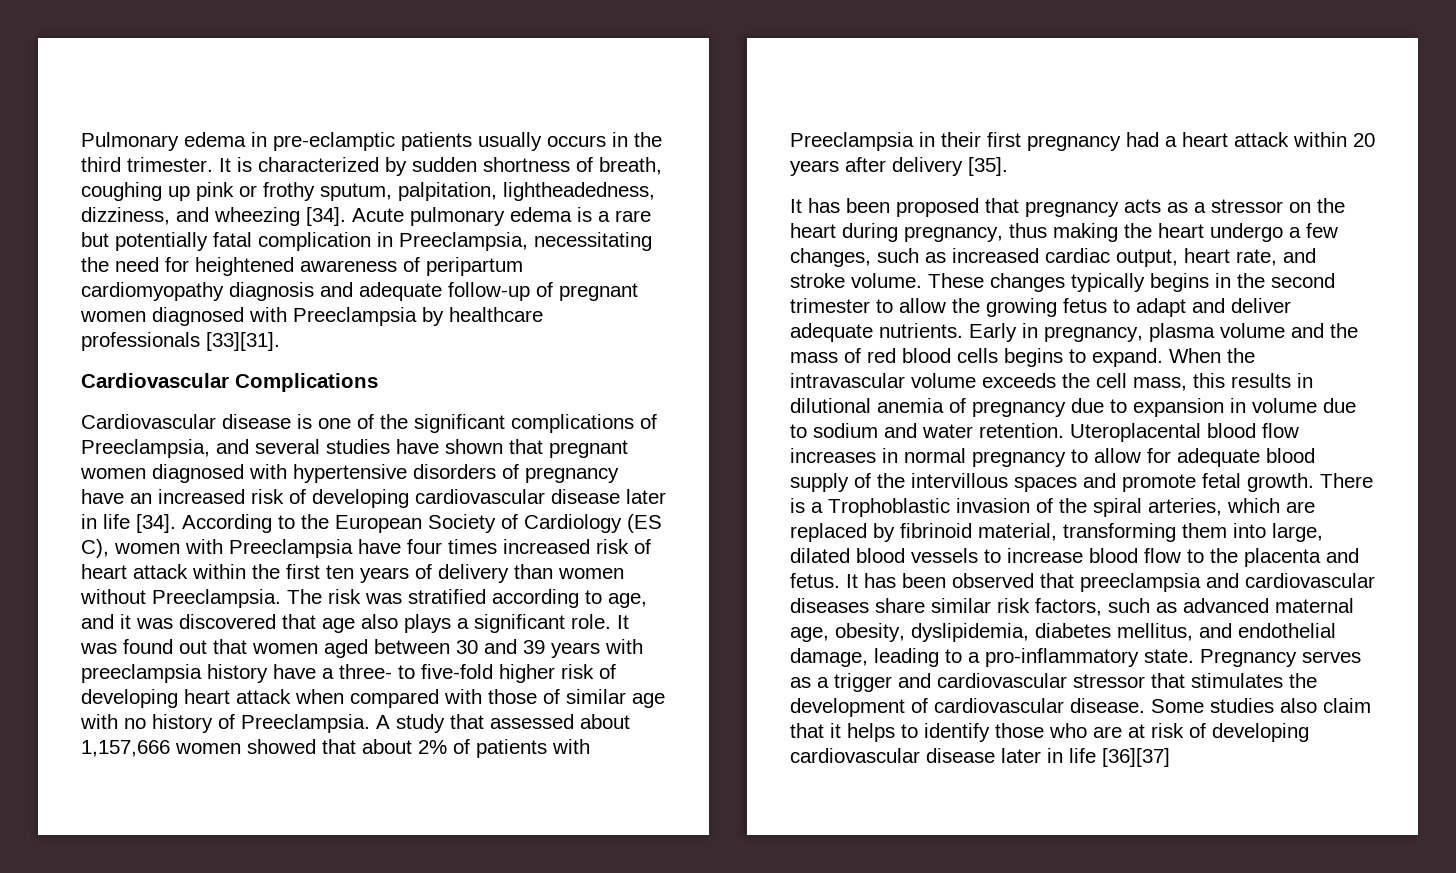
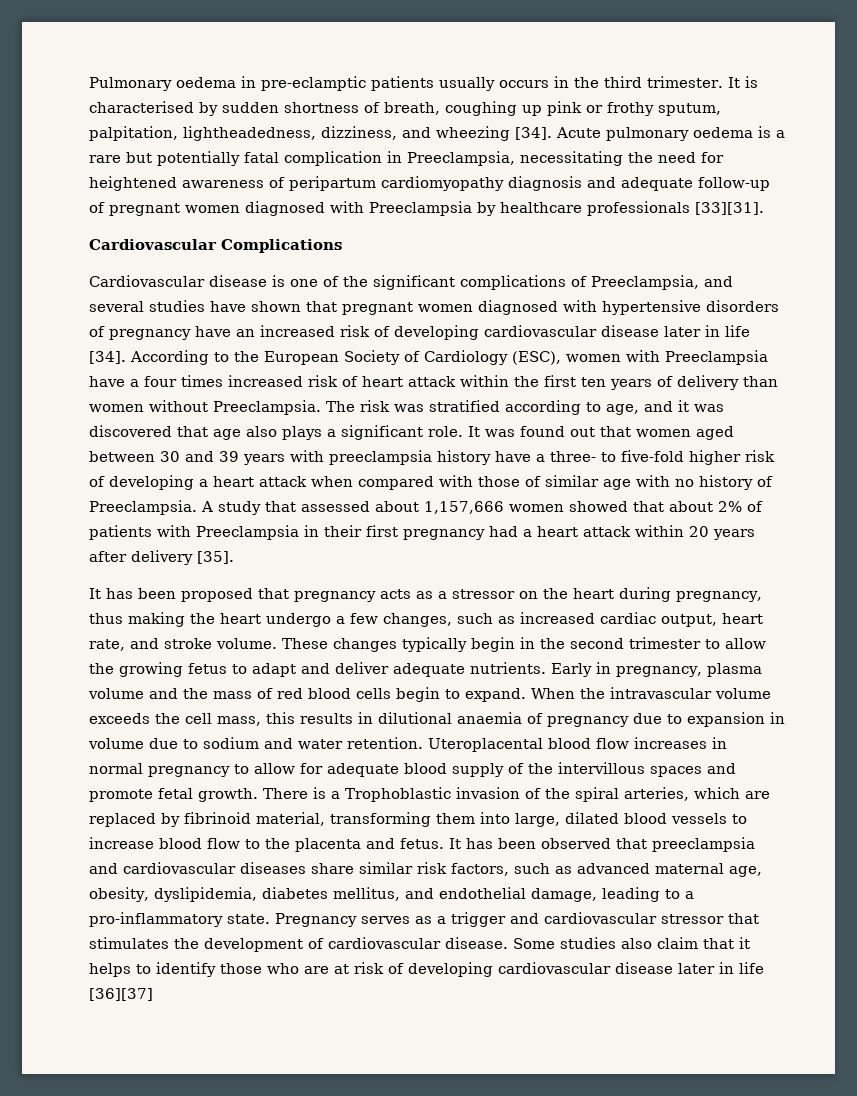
- Pulmonary edema in pre-eclamptic patients usually occurs in the third trimester.
+ Pulmonary oedema in pre-eclamptic patients usually occurs in the third trimester.
- It is characterized by sudden shortness of breath, coughing up pink or frothy sputum, palpitation, lightheadedness, dizziness, and wheezing [34].
+ It is characterised by sudden shortness of breath, coughing up pink or frothy sputum, palpitation, lightheadedness, dizziness, and wheezing [34].
- Acute pulmonary edema is a rare but potentially fatal complication in Preeclampsia, necessitating the need for heightened awareness of peripartum cardiomyopathy diagnosis and adequate follow-up of pregnant women diagnosed with Preeclampsia by healthcare professionals [33][31].
+ Acute pulmonary oedema is a rare but potentially fatal complication in Preeclampsia, necessitating the need for heightened awareness of peripartum cardiomyopathy diagnosis and adequate follow-up of pregnant women diagnosed with Preeclampsia by healthcare professionals [33][31].
- According to the European Society of Cardiology (ES C), women with Preeclampsia have four times increased risk of heart attack within the first ten years of delivery than women without Preeclampsia.
+ According to the European Society of Cardiology (ESC), women with Preeclampsia have a four times increased risk of heart attack within the first ten years of delivery than women without Preeclampsia.
- It was found out that women aged between 30 and 39 years with preeclampsia history have a three- to five-fold higher risk of developing heart attack when compared with those of similar age with no history of Preeclampsia.
+ It was found out that women aged between 30 and 39 years with preeclampsia history have a three- to five-fold higher risk of developing a heart attack when compared with those of similar age with no history of Preeclampsia.
- These changes typically begins in the second trimester to allow the growing fetus to adapt and deliver adequate nutrients.
+ These changes typically begin in the second trimester to allow the growing fetus to adapt and deliver adequate nutrients.
- Early in pregnancy, plasma volume and the mass of red blood cells begins to expand.
+ Early in pregnancy, plasma volume and the mass of red blood cells begin to expand.
- When the intravascular volume exceeds the cell mass, this results in dilutional anemia of pregnancy due to expansion in volume due to sodium and water retention.
+ When the intravascular volume exceeds the cell mass, this results in dilutional anaemia of pregnancy due to expansion in volume due to sodium and water retention.

